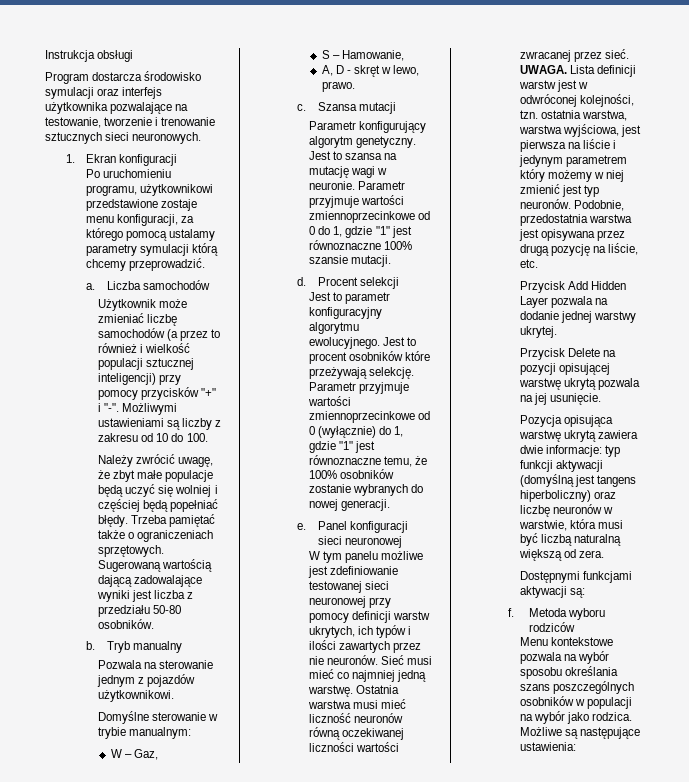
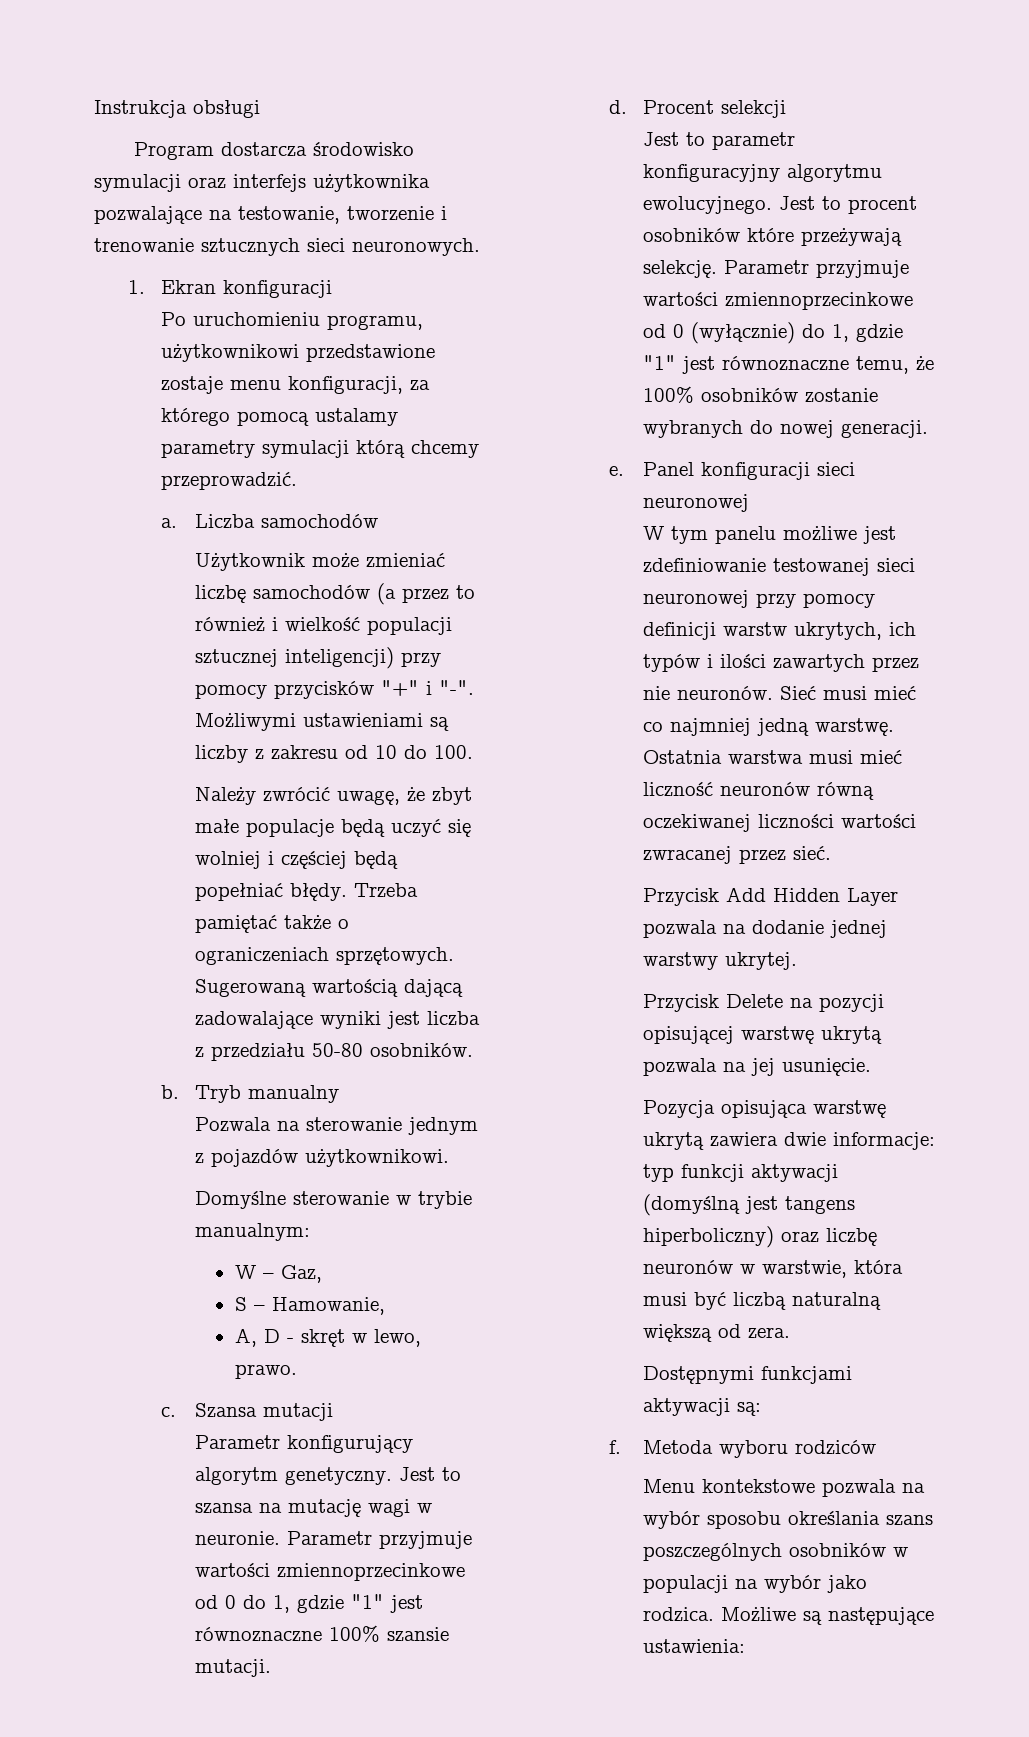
- UWAGA. Lista definicji warstw jest w odwróconej kolejności, tzn. ostatnia warstwa, warstwa wyjściowa, jest pierwsza na liście i jedynym parametrem który możemy w niej zmienić jest typ neuronów. Podobnie, przedostatnia warstwa jest opisywana przez drugą pozycję na liście, etc.

